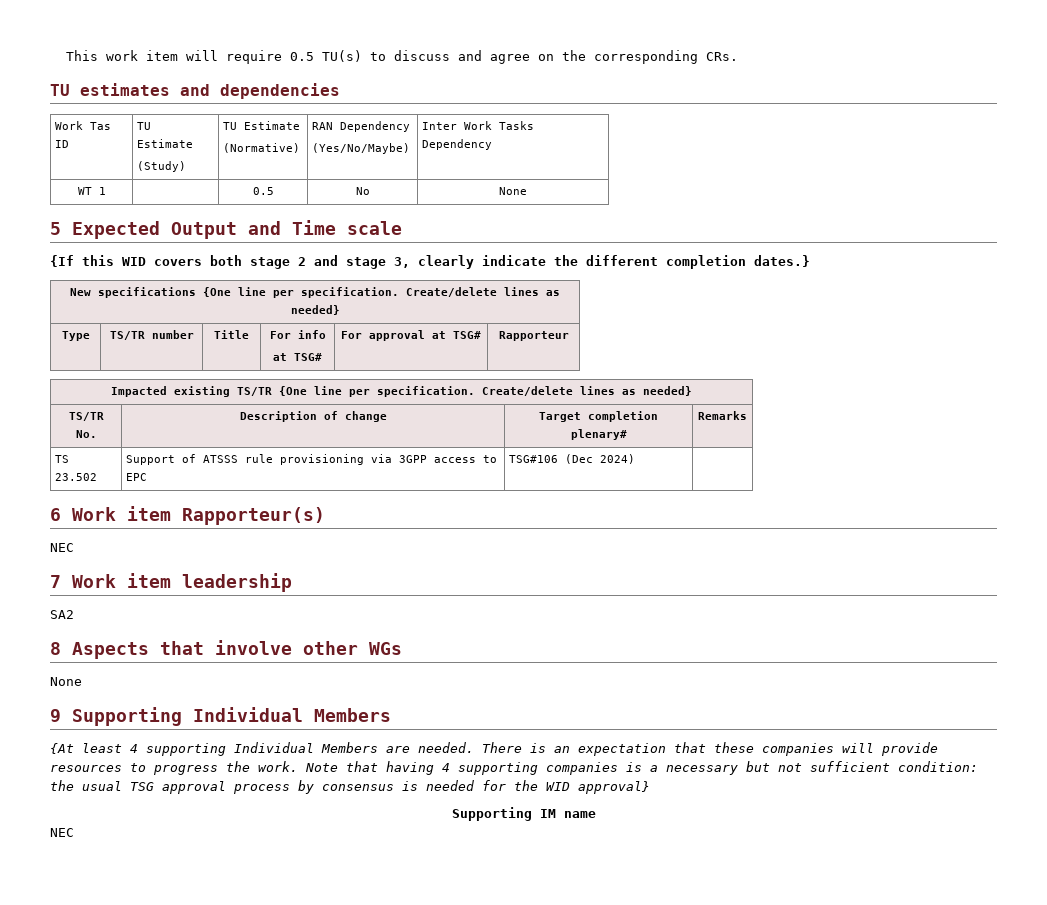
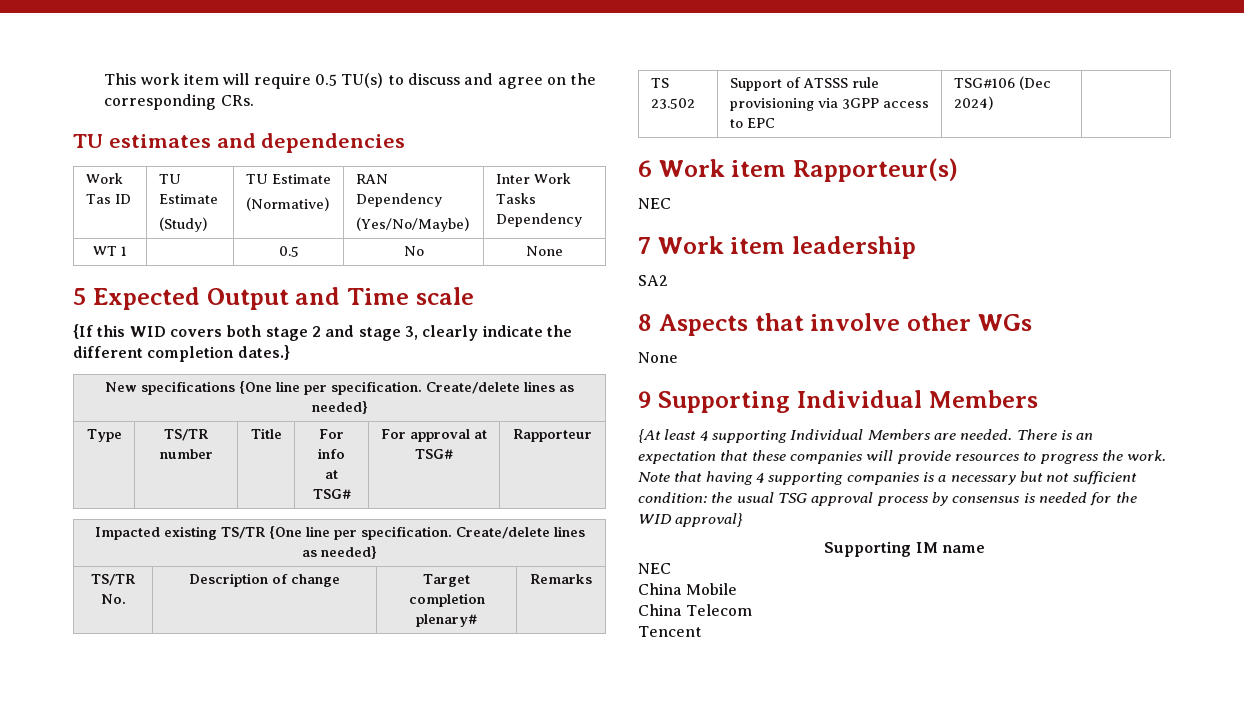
+ China Mobile
+ China Telecom
+ Tencent

